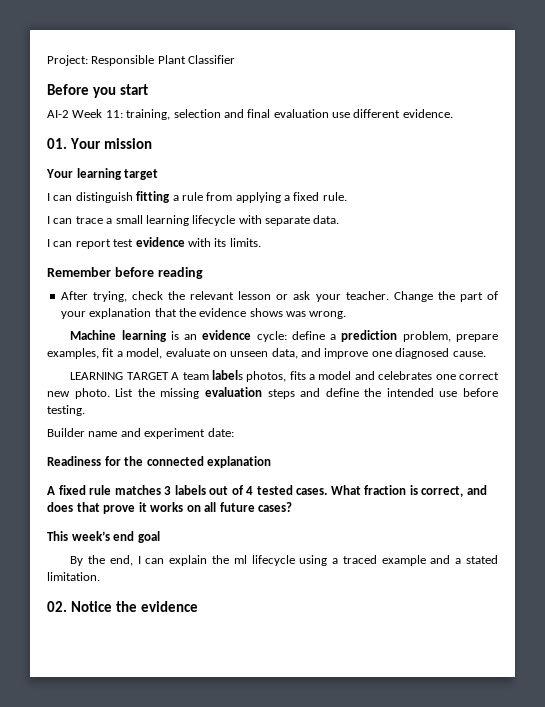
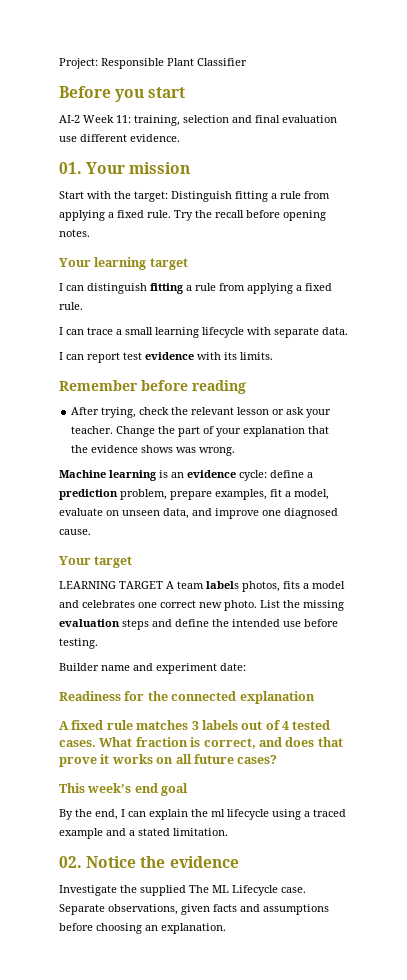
+ Start with the target: Distinguish fitting a rule from applying a fixed rule. Try the recall before opening notes.
+ Your target
+ Investigate the supplied The ML Lifecycle case. Separate observations, given facts and assumptions before choosing an explanation.

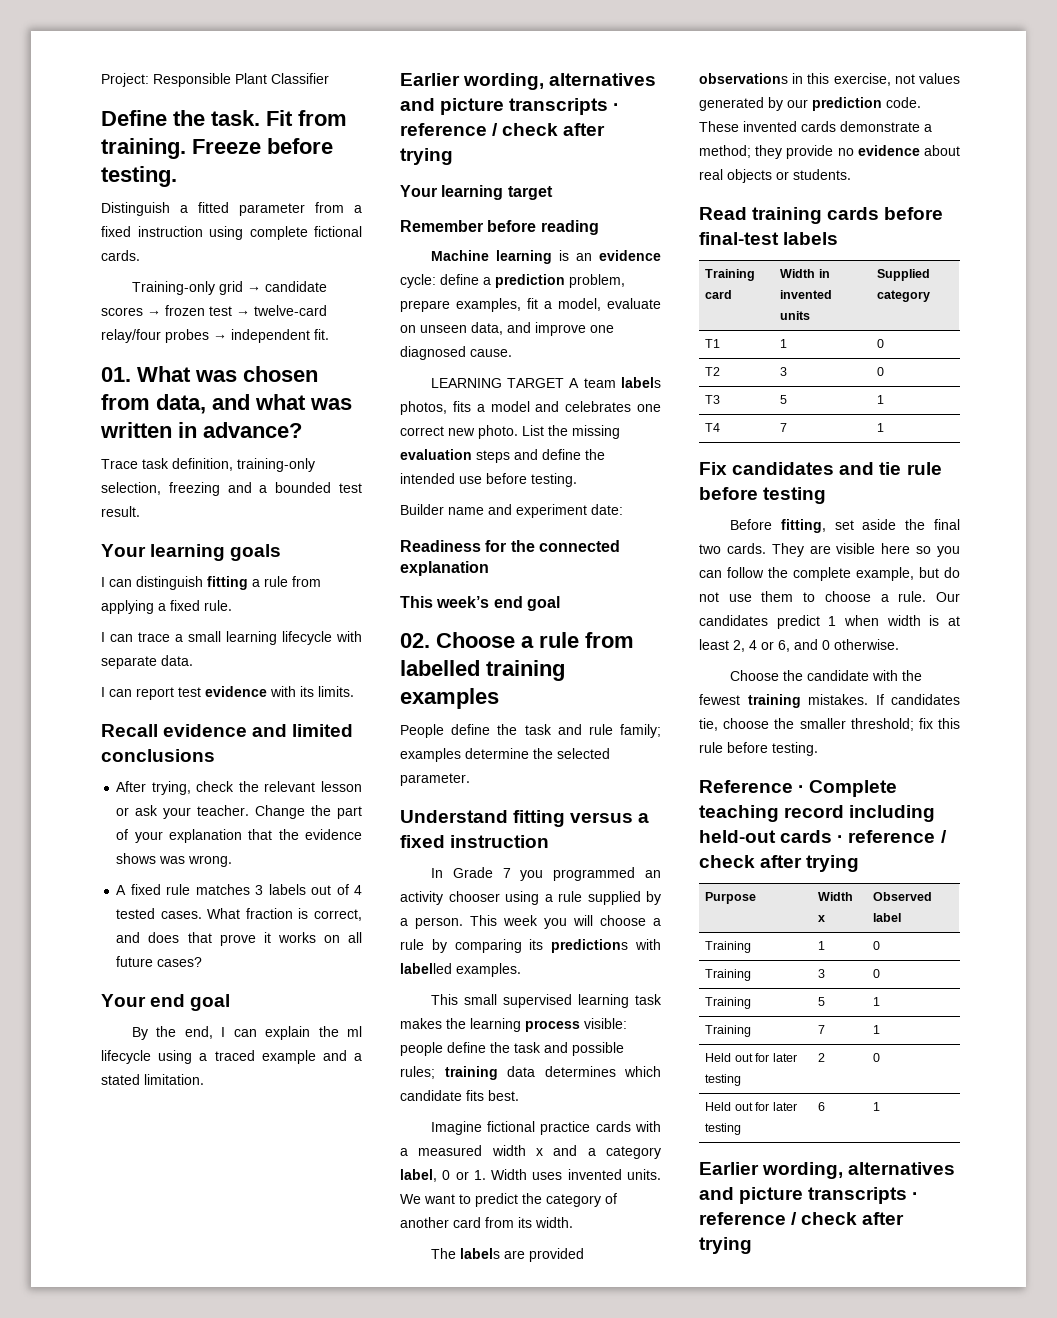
- Before you start
- AI-2 Week 11: training, selection and final evaluation use different evidence.
- 01. Your mission
- Start with the target: Distinguish fitting a rule from applying a fixed rule. Try the recall before opening notes.
- Your learning target
+ Define the task. Fit from training. Freeze before testing.
+ Distinguish a fitted parameter from a fixed instruction using complete fictional cards.
+ Training-only grid → candidate scores → frozen test → twelve-card relay/four probes → independent fit.
+ 01. What was chosen from data, and what was written in advance?
+ Trace task definition, training-only selection, freezing and a bounded test result.
+ Your learning goals
- Remember before reading
+ Recall evidence and limited conclusions
+ A fixed rule matches 3 labels out of 4 tested cases. What fraction is correct, and does that prove it works on all future cases?
+ Your end goal
+ By the end, I can explain the ml lifecycle using a traced example and a stated limitation.
+ Earlier wording, alternatives and picture transcripts · reference / check after trying
+ Your learning target
+ Remember before reading
- Your target
- A fixed rule matches 3 labels out of 4 tested cases. What fraction is correct, and does that prove it works on all future cases?
  This week’s end goal
- By the end, I can explain the ml lifecycle using a traced example and a stated limitation.
- 02. Notice the evidence
- Investigate the supplied The ML Lifecycle case. Separate observations, given facts and assumptions before choosing an explanation.
+ 02. Choose a rule from labelled training examples
+ People define the task and rule family; examples determine the selected parameter.
+ Understand fitting versus a fixed instruction
+ In Grade 7 you programmed an activity chooser using a rule supplied by a person. This week you will choose a rule by comparing its predictions with labelled examples.
+ This small supervised learning task makes the learning process visible: people define the task and possible rules; training data determines which candidate fits best.
+ Imagine fictional practice cards with a measured width x and a category label, 0 or 1. Width uses invented units. We want to predict the category of another card from its width.
+ The labels are provided observations in this exercise, not values generated by our prediction code. These invented cards demonstrate a method; they provide no evidence about real objects or students.
+ Read training cards before final-test labels
+ Training card | Width in invented units | Supplied category
+ T1 | 1 | 0
+ T2 | 3 | 0
+ T3 | 5 | 1
+ T4 | 7 | 1
+ Fix candidates and tie rule before testing
+ Before fitting, set aside the final two cards. They are visible here so you can follow the complete example, but do not use them to choose a rule. Our candidates predict 1 when width is at least 2, 4 or 6, and 0 otherwise.
+ Choose the candidate with the fewest training mistakes. If candidates tie, choose the smaller threshold; fix this rule before testing.
+ Reference · Complete teaching record including held-out cards · reference / check after trying
+ Purpose | Width x | Observed label
+ Training | 1 | 0
+ Training | 3 | 0
+ Training | 5 | 1
+ Training | 7 | 1
+ Held out for later testing | 2 | 0
+ Held out for later testing | 6 | 1
+ Earlier wording, alternatives and picture transcripts · reference / check after trying

